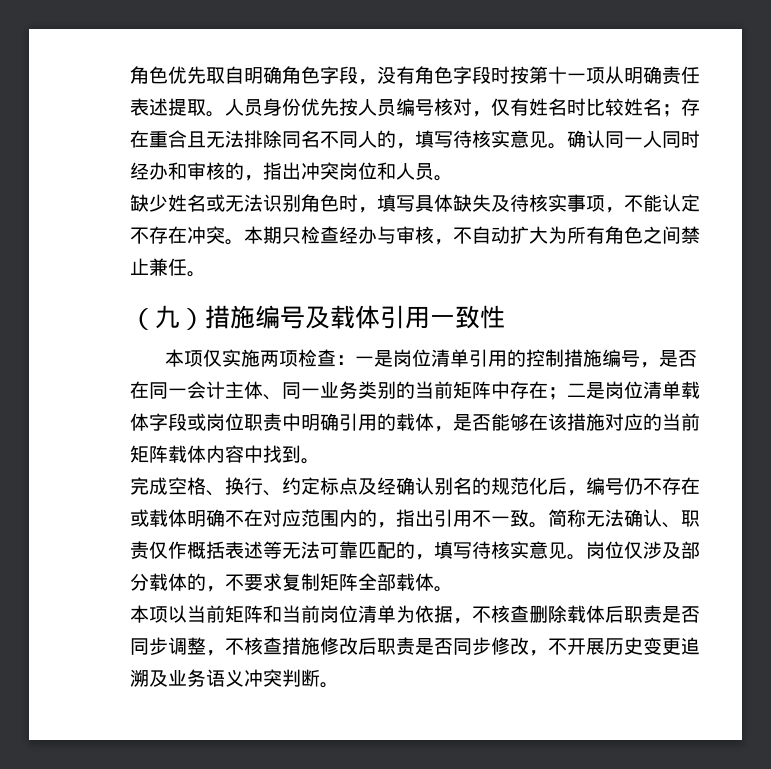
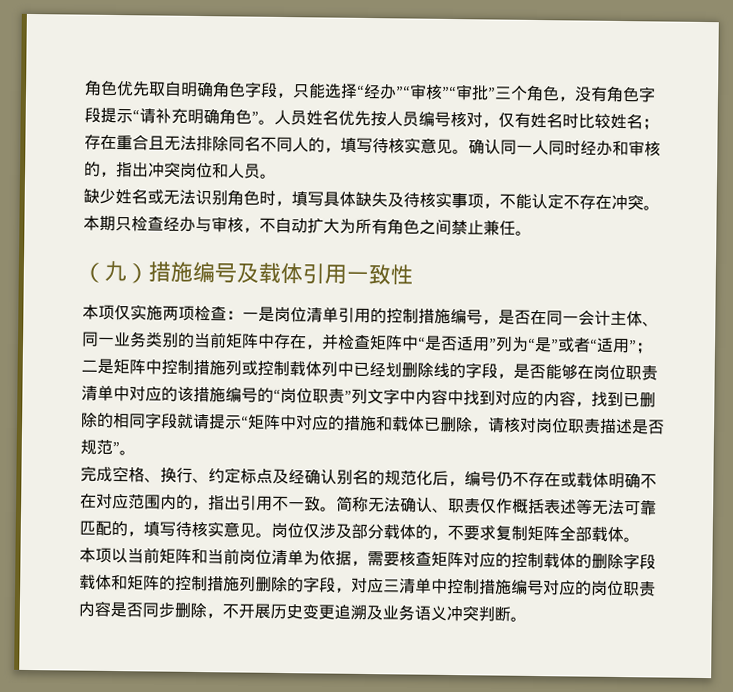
- 角色优先取自明确角色字段，没有角色字段时按第十一项从明确责任表述提取。人员身份优先按人员编号核对，仅有姓名时比较姓名；存在重合且无法排除同名不同人的，填写待核实意见。
+ 角色优先取自明确角色字段，只能选择“经办”“审核”“审批”三个角色，没有角色字段提示“请补充明确角色”。人员姓名优先按人员编号核对，仅有姓名时比较姓名；存在重合且无法排除同名不同人的，填写待核实意见。
- 本项仅实施两项检查：一是岗位清单引用的控制措施编号，是否在同一会计主体、同一业务类别的当前矩阵中存在；二是岗位清单载体字段或岗位职责中明确引用的载体，是否能够在该措施对应的当前矩阵载体内容中找到。
+ 本项仅实施两项检查：一是岗位清单引用的控制措施编号，是否在同一会计主体、同一业务类别的当前矩阵中存在，并检查矩阵中“是否适用”列为“是”或者“适用”；二是矩阵中控制措施列或控制载体列中已经划删除线的字段，是否能够在岗位职责清单中对应的该措施编号的“岗位职责”列文字中内容中找到对应的内容，找到已删除的相同字段就请提示“矩阵中对应的措施和载体已删除，请核对岗位职责描述是否规范”。
- 本项以当前矩阵和当前岗位清单为依据，不核查删除载体后职责是否同步调整，不核查措施修改后职责是否同步修改，不开展历史变更追溯及业务语义冲突判断。
+ 本项以当前矩阵和当前岗位清单为依据，需要核查矩阵对应的控制载体的删除字段载体和矩阵的控制措施列删除的字段，对应三清单中控制措施编号对应的岗位职责内容是否同步删除，不开展历史变更追溯及业务语义冲突判断。

